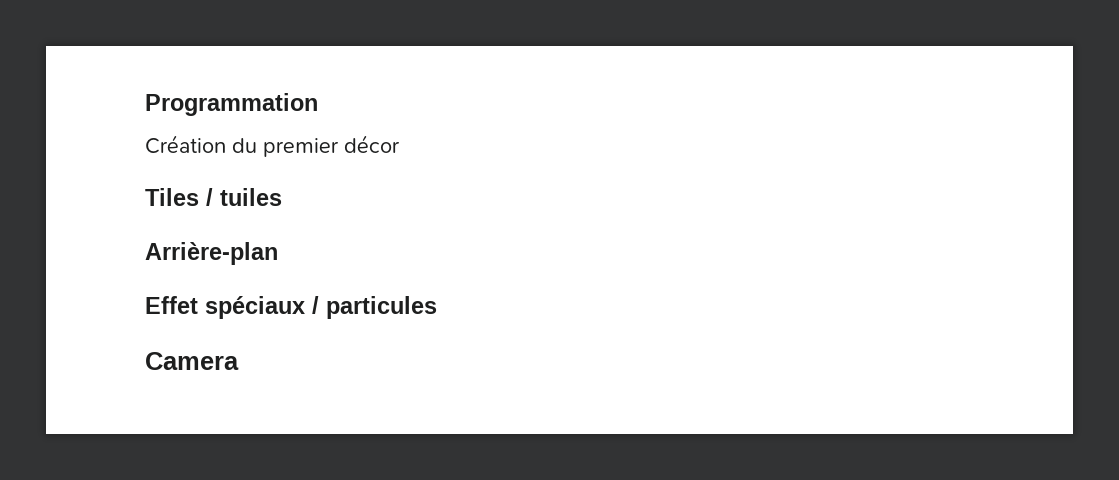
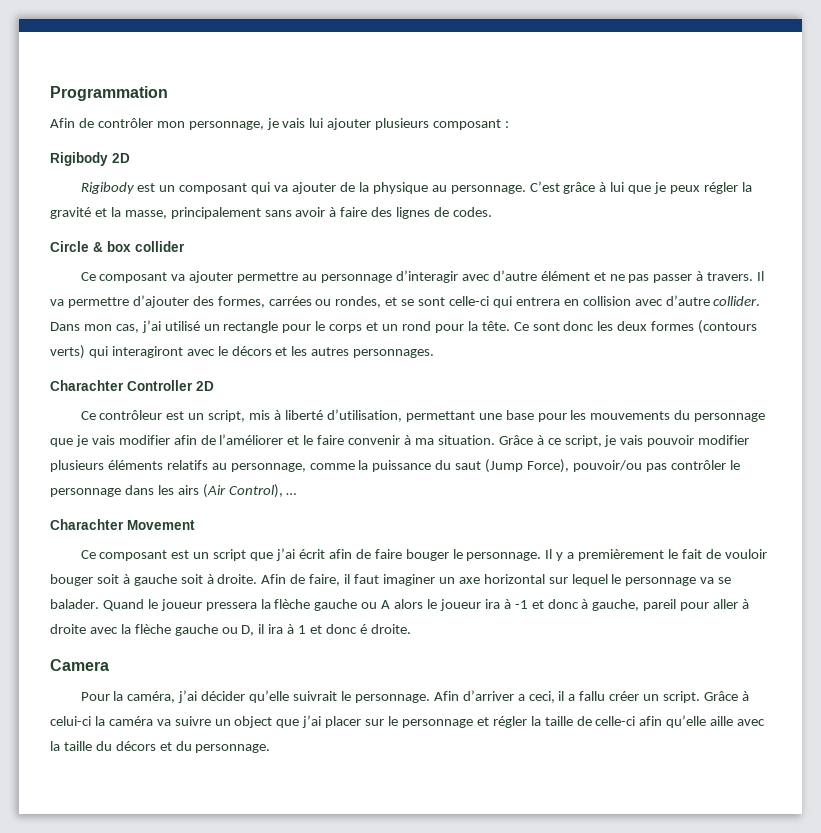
- Création du premier décor
- Tiles / tuiles
- Arrière-plan
- Effet spéciaux / particules
+ Afin de contrôler mon personnage, je vais lui ajouter plusieurs composant :
+ Rigibody 2D
+ Rigibody est un composant qui va ajouter de la physique au personnage. C’est grâce à lui que je peux régler la gravité et la masse, principalement sans avoir à faire des lignes de codes.
+ Circle & box collider
+ Ce composant va ajouter permettre au personnage d’interagir avec d’autre élément et ne pas passer à travers. Il va permettre d’ajouter des formes, carrées ou rondes, et se sont celle-ci qui entrera en collision avec d’autre collider. Dans mon cas, j’ai utilisé un rectangle pour le corps et un rond pour la tête. Ce sont donc les deux formes (contours verts) qui interagiront avec le décors et les autres personnages.
+ Charachter Controller 2D
+ Ce contrôleur est un script, mis à liberté d’utilisation, permettant une base pour les mouvements du personnage que je vais modifier afin de l’améliorer et le faire convenir à ma situation. Grâce à ce script, je vais pouvoir modifier plusieurs éléments relatifs au personnage, comme la puissance du saut (Jump Force), pouvoir/ou pas contrôler le personnage dans les airs (Air Control), …
+ Charachter Movement
+ Ce composant est un script que j’ai écrit afin de faire bouger le personnage. Il y a premièrement le fait de vouloir bouger soit à gauche soit à droite. Afin de faire, il faut imaginer un axe horizontal sur lequel le personnage va se balader. Quand le joueur pressera la flèche gauche ou A alors le joueur ira à -1 et donc à gauche, pareil pour aller à droite avec la flèche gauche ou D, il ira à 1 et donc é droite.
  Camera
+ Pour la caméra, j’ai décider qu’elle suivrait le personnage. Afin d’arriver a ceci, il a fallu créer un script. Grâce à celui-ci la caméra va suivre un object que j’ai placer sur le personnage et régler la taille de celle-ci afin qu’elle aille avec la taille du décors et du personnage.

